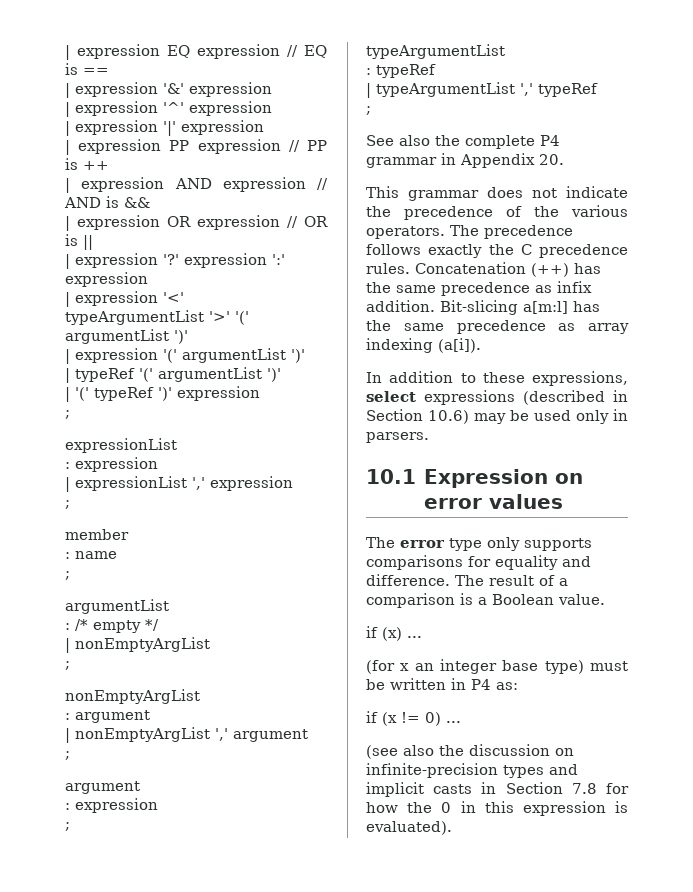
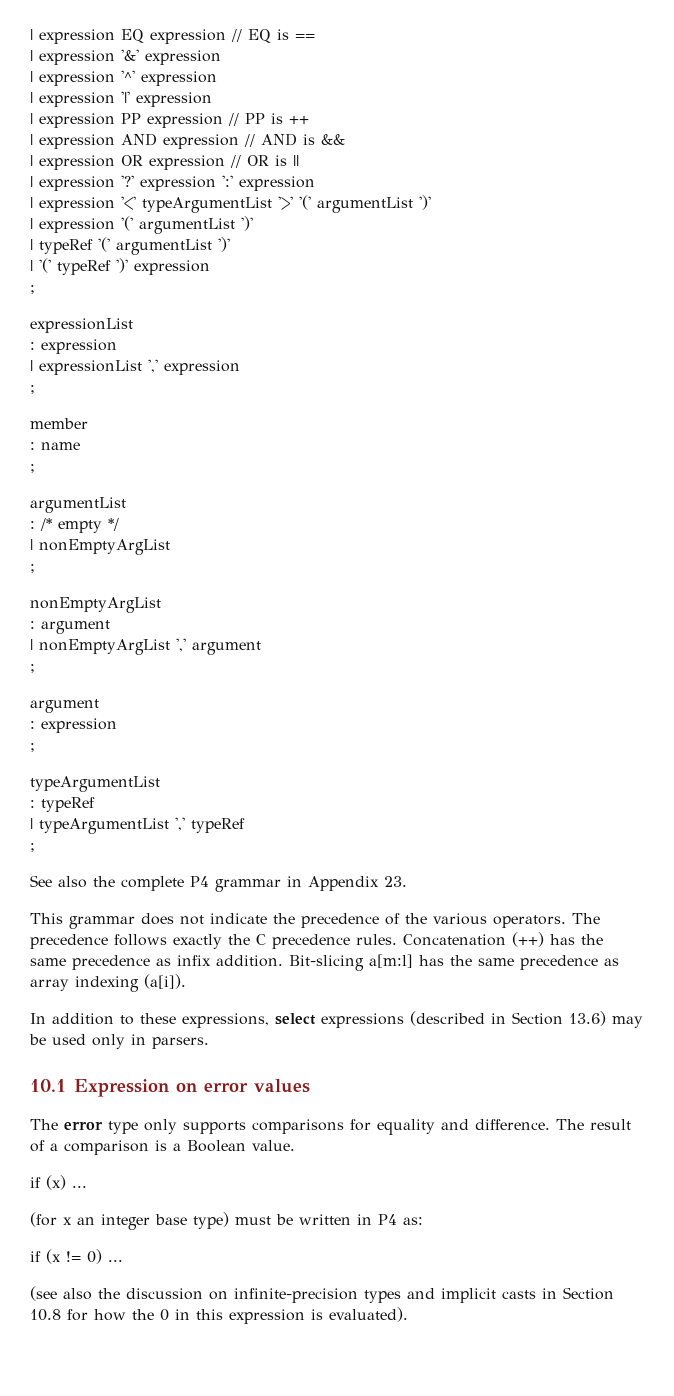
- See also the complete P4 grammar in Appendix 20.
+ See also the complete P4 grammar in Appendix 23.
- In addition to these expressions, select expressions (described in Section 10.6) may be used only in parsers.
+ In addition to these expressions, select expressions (described in Section 13.6) may be used only in parsers.
- (see also the discussion on infinite-precision types and implicit casts in Section 7.8 for how the 0 in this expression is evaluated).
+ (see also the discussion on infinite-precision types and implicit casts in Section 10.8 for how the 0 in this expression is evaluated).

